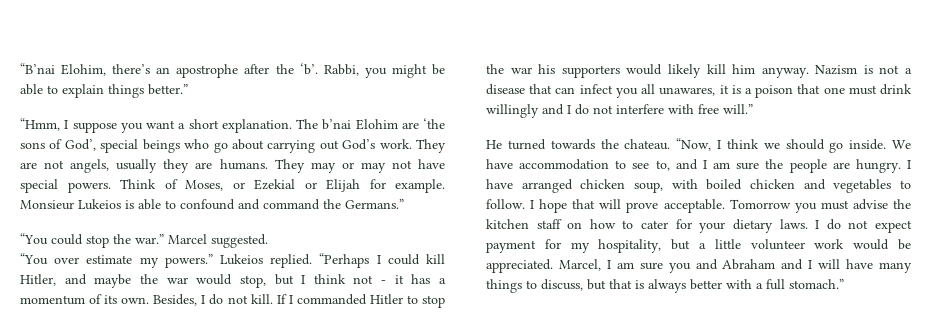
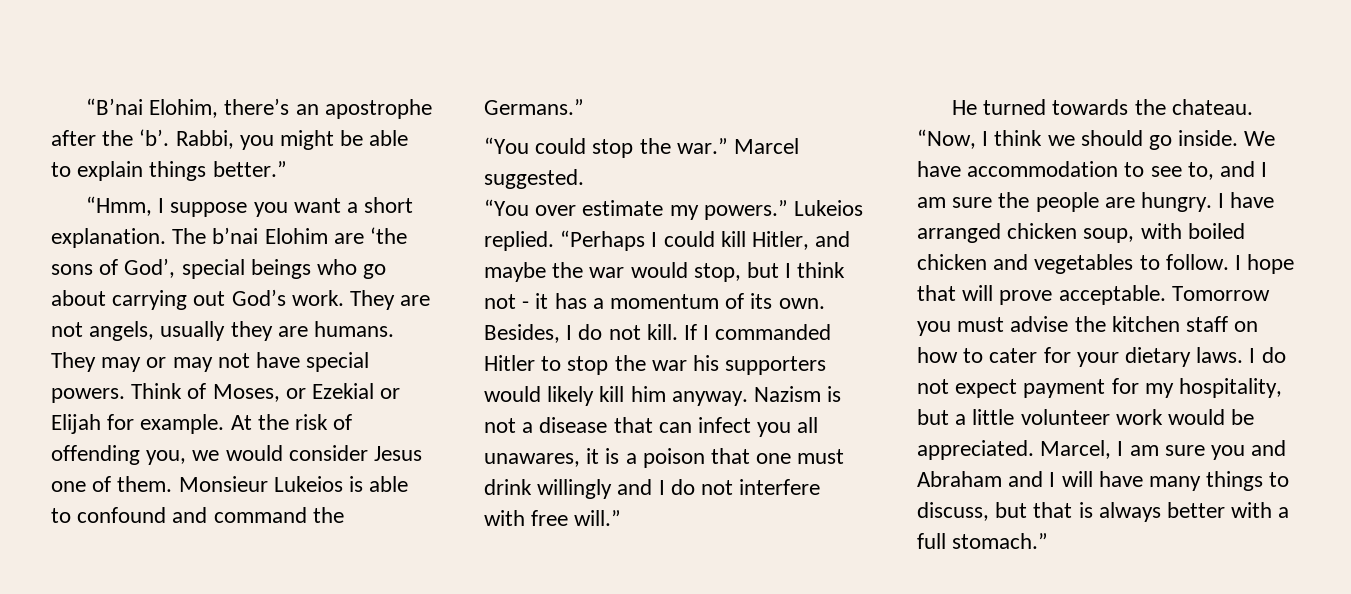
+ At the risk of offending you, we would consider Jesus one of them.

